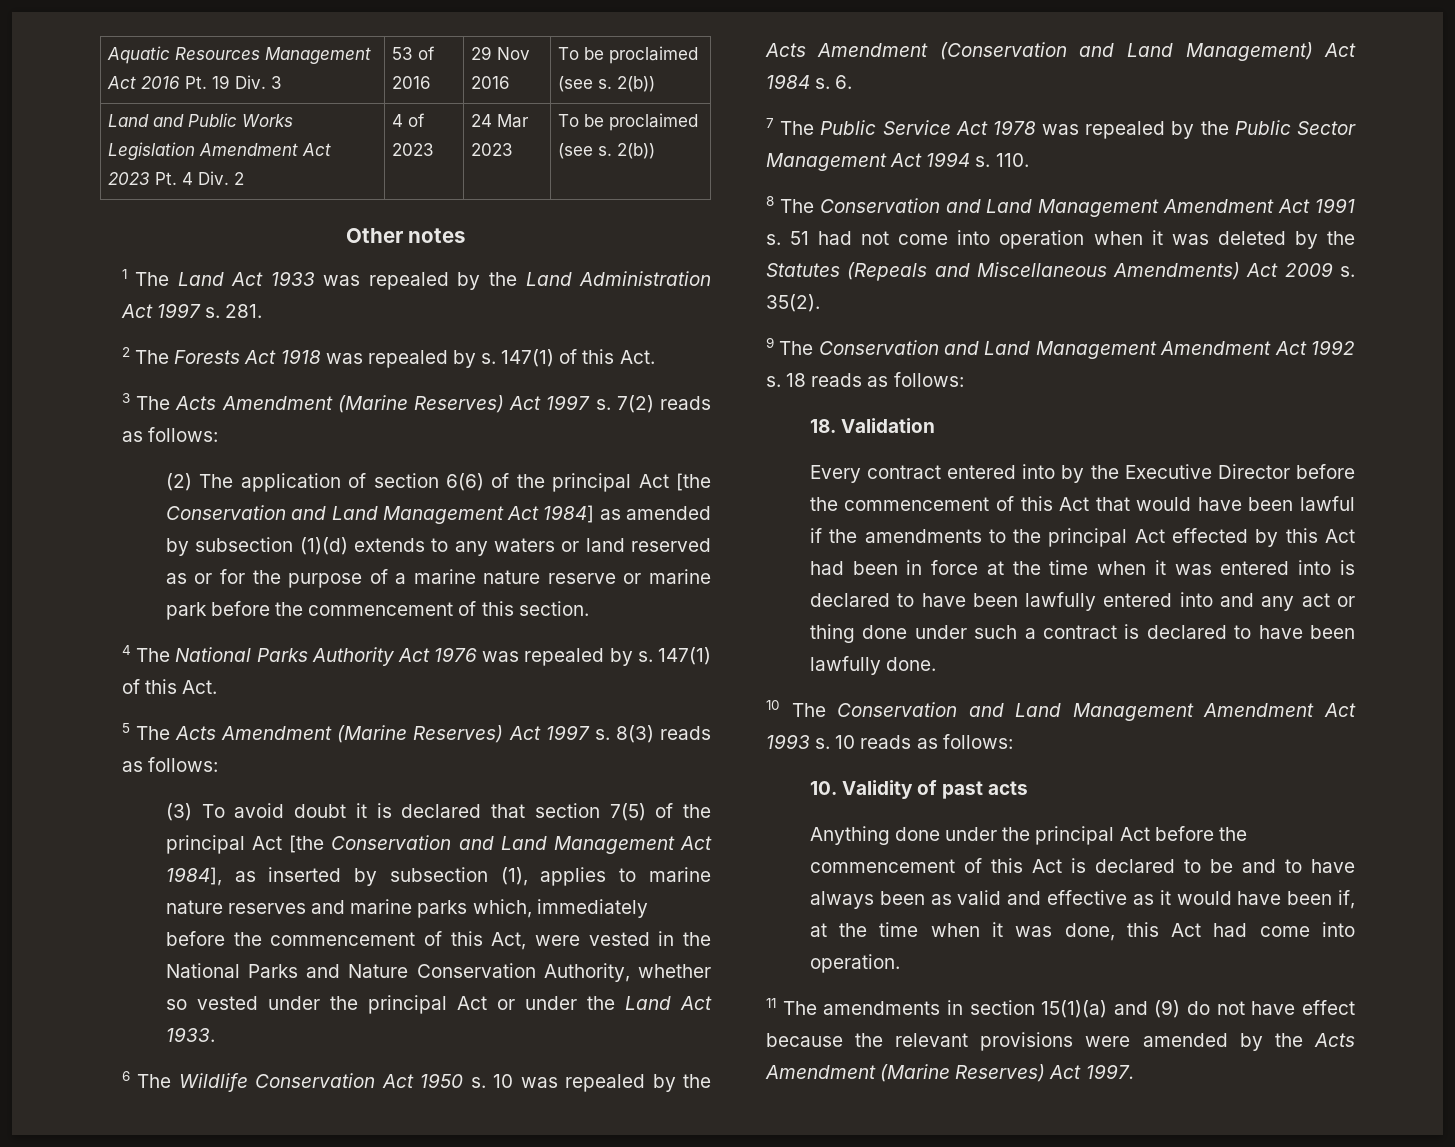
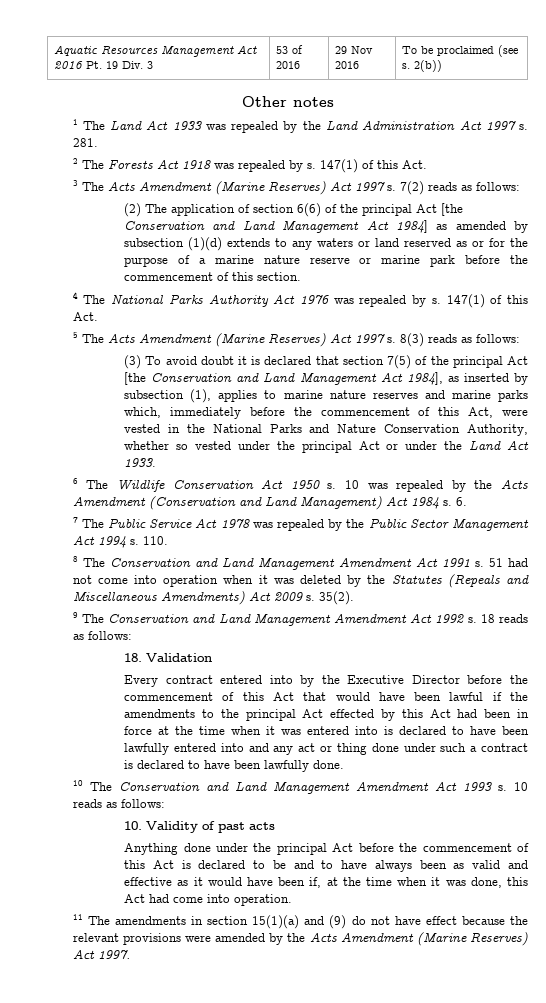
- Land and Public Works Legislation Amendment Act 2023 Pt. 4 Div. 2 | 4 of 2023 | 24 Mar 2023 | To be proclaimed (see s. 2(b))

